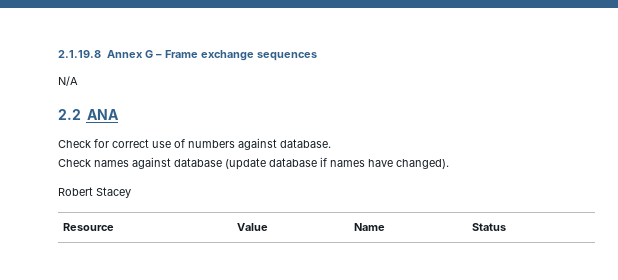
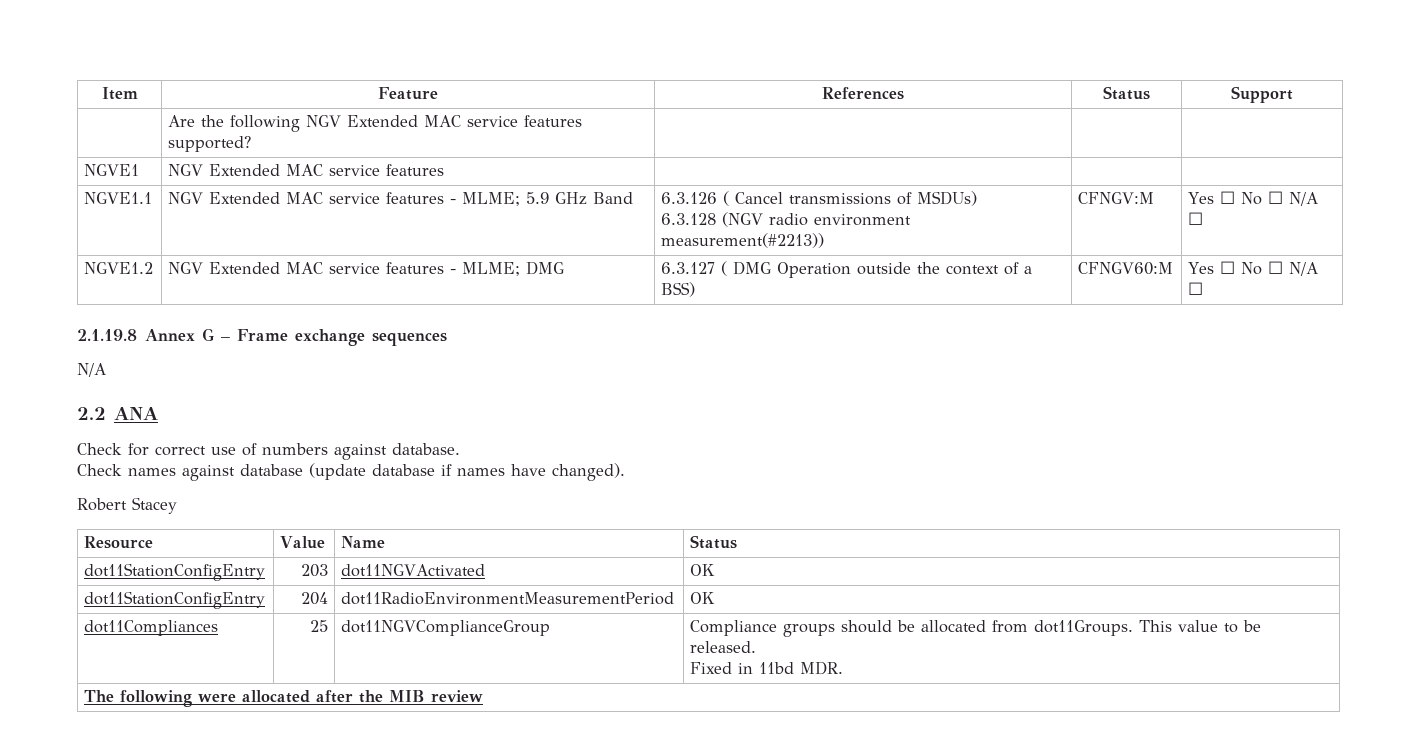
+ Item | Feature | References | Status | Support
+ | Are the following NGV Extended MAC service features supported? | | |
+ NGVE1 | NGV Extended MAC service features | | |
+ NGVE1.1 | NGV Extended MAC service features - MLME; 5.9 GHz Band | 6.3.126 ( Cancel transmissions of MSDUs)
+ 6.3.128 (NGV radio environment measurement(#2213)) | CFNGV:M | Yes ☐ No ☐ N/A ☐
+ NGVE1.2 | NGV Extended MAC service features - MLME; DMG | 6.3.127 ( DMG Operation outside the context of a BSS) | CFNGV60:M | Yes ☐ No ☐ N/A ☐
+ dot11StationConfigEntry | 203 | dot11NGVActivated | OK
+ dot11StationConfigEntry | 204 | dot11RadioEnvironmentMeasurementPeriod | OK
+ dot11Compliances | 25 | dot11NGVComplianceGroup | Compliance groups should be allocated from dot11Groups. This value to be released.
+ Fixed in 11bd MDR.
+ The following were allocated after the MIB review

